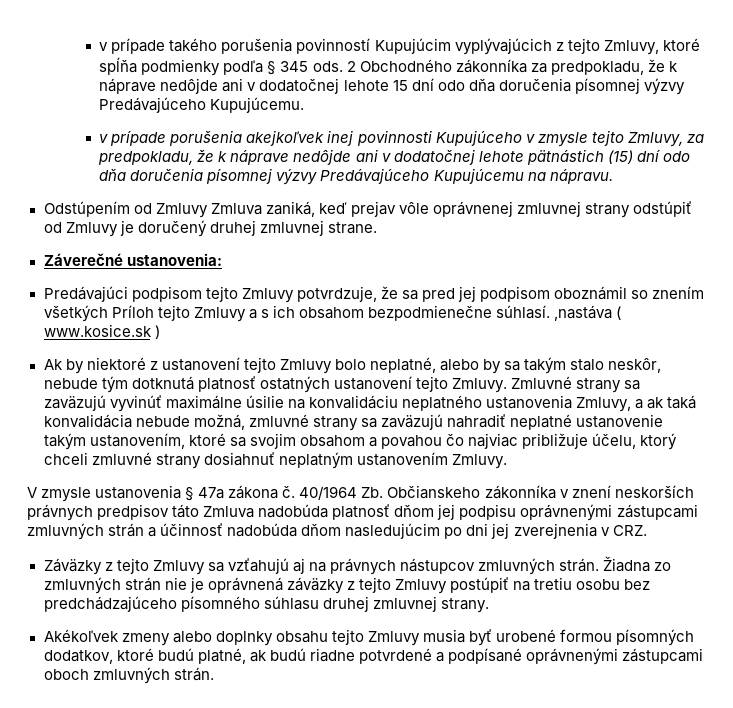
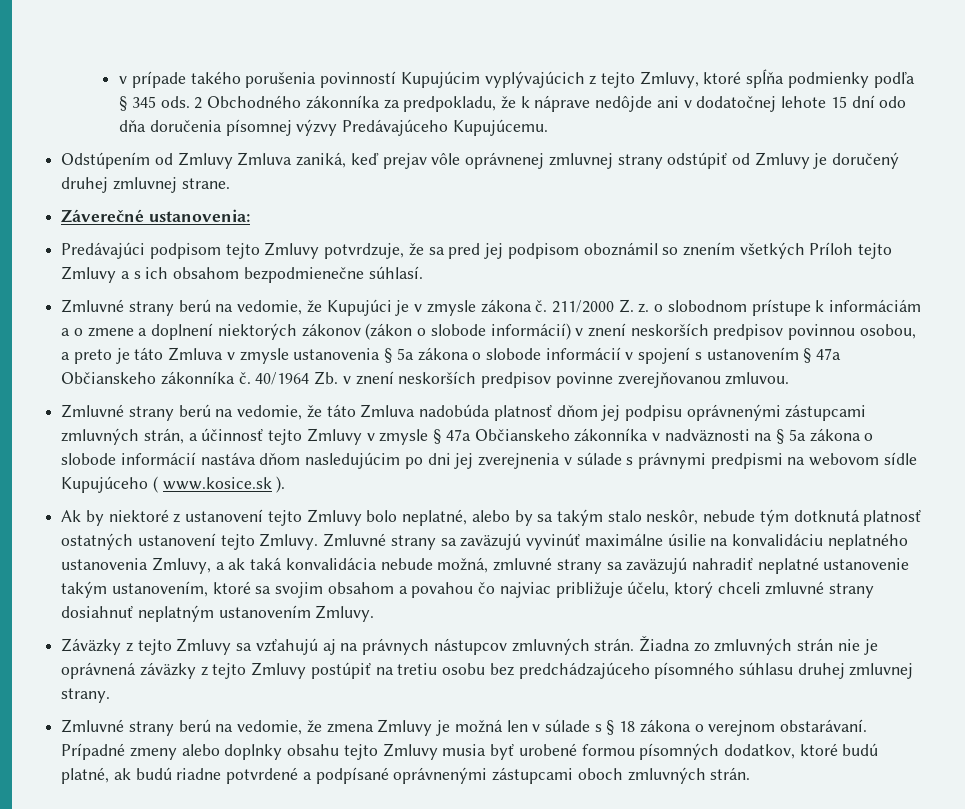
- v prípade porušenia akejkoľvek inej povinnosti Kupujúceho v zmysle tejto Zmluvy, za predpokladu, že k náprave nedôjde ani v dodatočnej lehote pätnástich (15) dní odo dňa doručenia písomnej výzvy Predávajúceho Kupujúcemu na nápravu.
- Predávajúci podpisom tejto Zmluvy potvrdzuje, že sa pred jej podpisom oboznámil so znením všetkých Príloh tejto Zmluvy a s ich obsahom bezpodmienečne súhlasí. ,nastáva ( www.kosice.sk )
+ Predávajúci podpisom tejto Zmluvy potvrdzuje, že sa pred jej podpisom oboznámil so znením všetkých Príloh tejto Zmluvy a s ich obsahom bezpodmienečne súhlasí.
+ Zmluvné strany berú na vedomie, že Kupujúci je v zmysle zákona č. 211/2000 Z. z. o slobodnom prístupe k informáciám a o zmene a doplnení niektorých zákonov (zákon o slobode informácií) v znení neskorších predpisov povinnou osobou, a preto je táto Zmluva v zmysle ustanovenia § 5a zákona o slobode informácií v spojení s ustanovením § 47a Občianskeho zákonníka č. 40/1964 Zb. v znení neskorších predpisov povinne zverejňovanou zmluvou.
+ Zmluvné strany berú na vedomie, že táto Zmluva nadobúda platnosť dňom jej podpisu oprávnenými zástupcami zmluvných strán, a účinnosť tejto Zmluvy v zmysle § 47a Občianskeho zákonníka v nadväznosti na § 5a zákona o slobode informácií nastáva dňom nasledujúcim po dni jej zverejnenia v súlade s právnymi predpismi na webovom sídle Kupujúceho ( www.kosice.sk ).
- V zmysle ustanovenia § 47a zákona č. 40/1964 Zb. Občianskeho zákonníka v znení neskorších právnych predpisov táto Zmluva nadobúda platnosť dňom jej podpisu oprávnenými zástupcami zmluvných strán a účinnosť nadobúda dňom nasledujúcim po dni jej zverejnenia v CRZ.
- Akékoľvek zmeny alebo doplnky obsahu tejto Zmluvy musia byť urobené formou písomných dodatkov, ktoré budú platné, ak budú riadne potvrdené a podpísané oprávnenými zástupcami oboch zmluvných strán.
+ Zmluvné strany berú na vedomie, že zmena Zmluvy je možná len v súlade s § 18 zákona o verejnom obstarávaní. Prípadné zmeny alebo doplnky obsahu tejto Zmluvy musia byť urobené formou písomných dodatkov, ktoré budú platné, ak budú riadne potvrdené a podpísané oprávnenými zástupcami oboch zmluvných strán.

